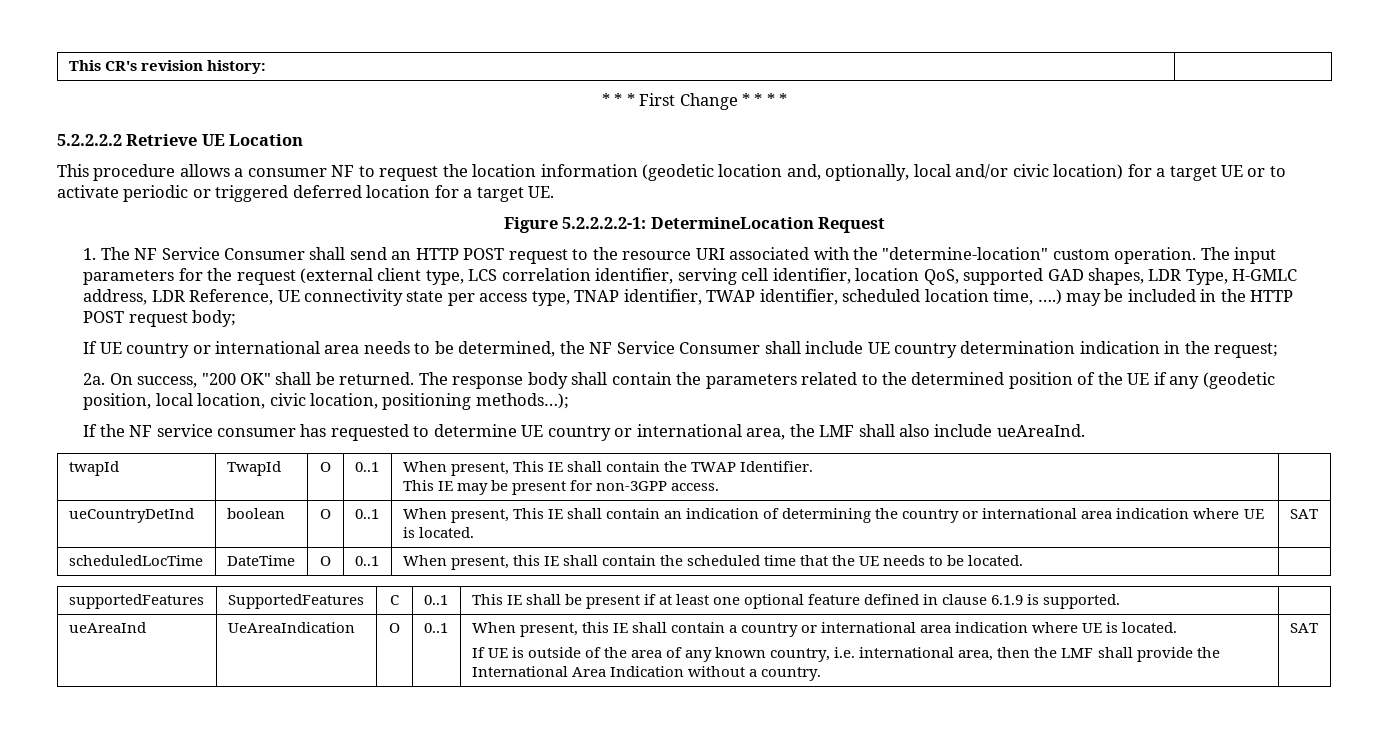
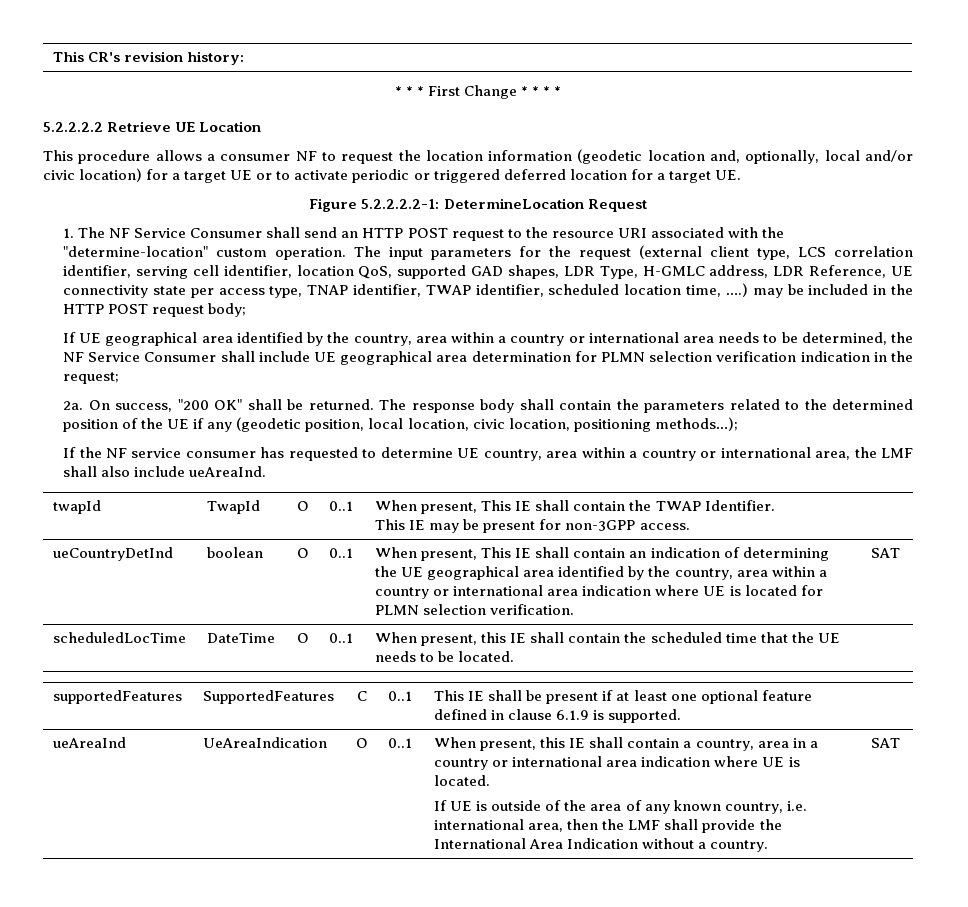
- If UE country or international area needs to be determined, the NF Service Consumer shall include UE country determination indication in the request;
+ If UE geographical area identified by the country, area within a country or international area needs to be determined, the NF Service Consumer shall include UE geographical area determination for PLMN selection verification indication in the request;
- If the NF service consumer has requested to determine UE country or international area, the LMF shall also include ueAreaInd.
+ If the NF service consumer has requested to determine UE country, area within a country or international area, the LMF shall also include ueAreaInd.
- ueCountryDetInd | boolean | O | 0..1 | When present, This IE shall contain an indication of determining the country or international area indication where UE is located. | SAT
+ ueCountryDetInd | boolean | O | 0..1 | When present, This IE shall contain an indication of determining the UE geographical area identified by the country, area within a country or international area indication where UE is located for PLMN selection verification. | SAT
- When present, this IE shall contain a country or international area indication where UE is located.
+ When present, this IE shall contain a country, area in a country or international area indication where UE is located.

